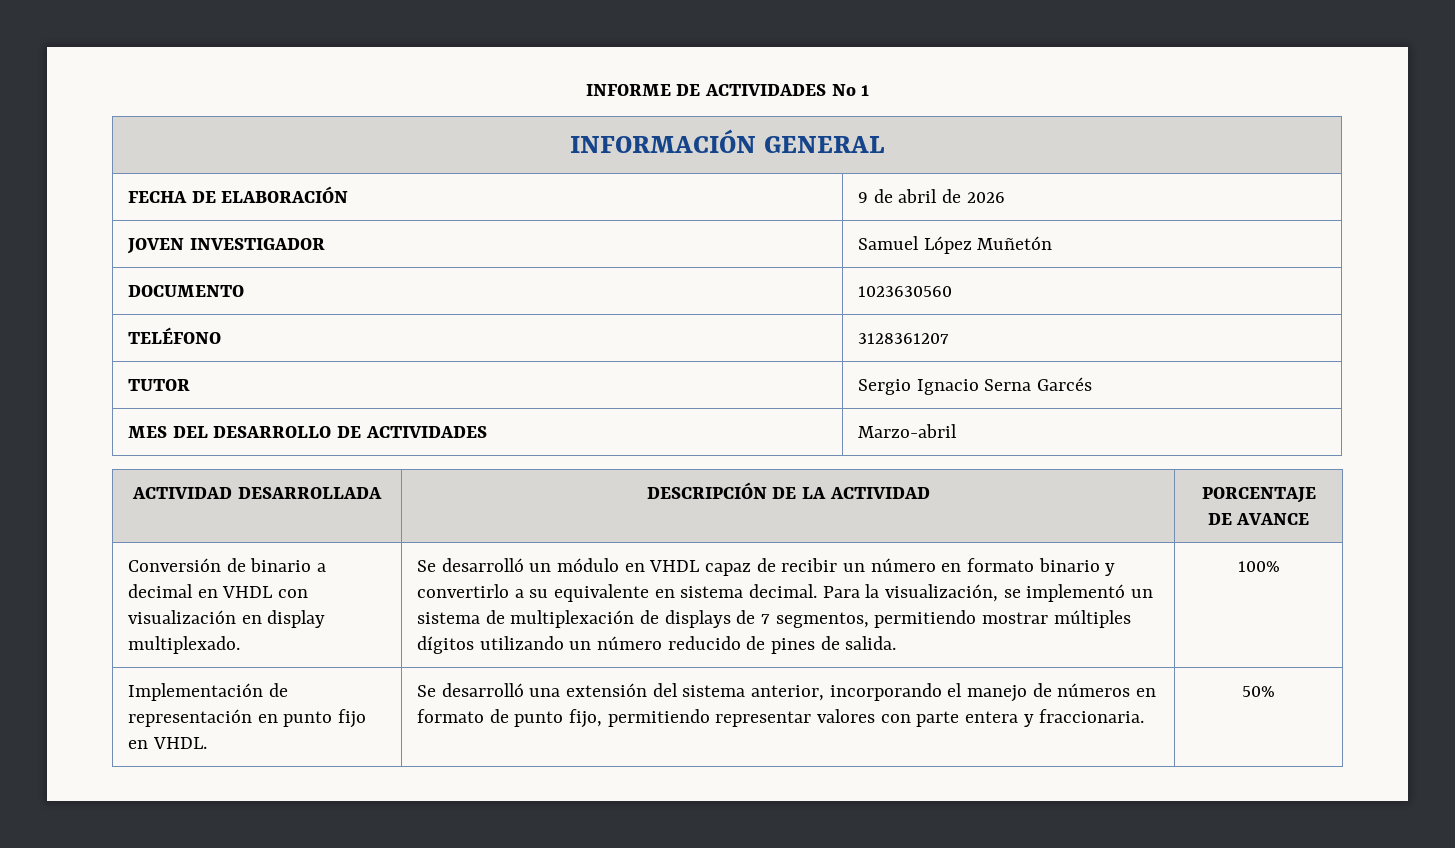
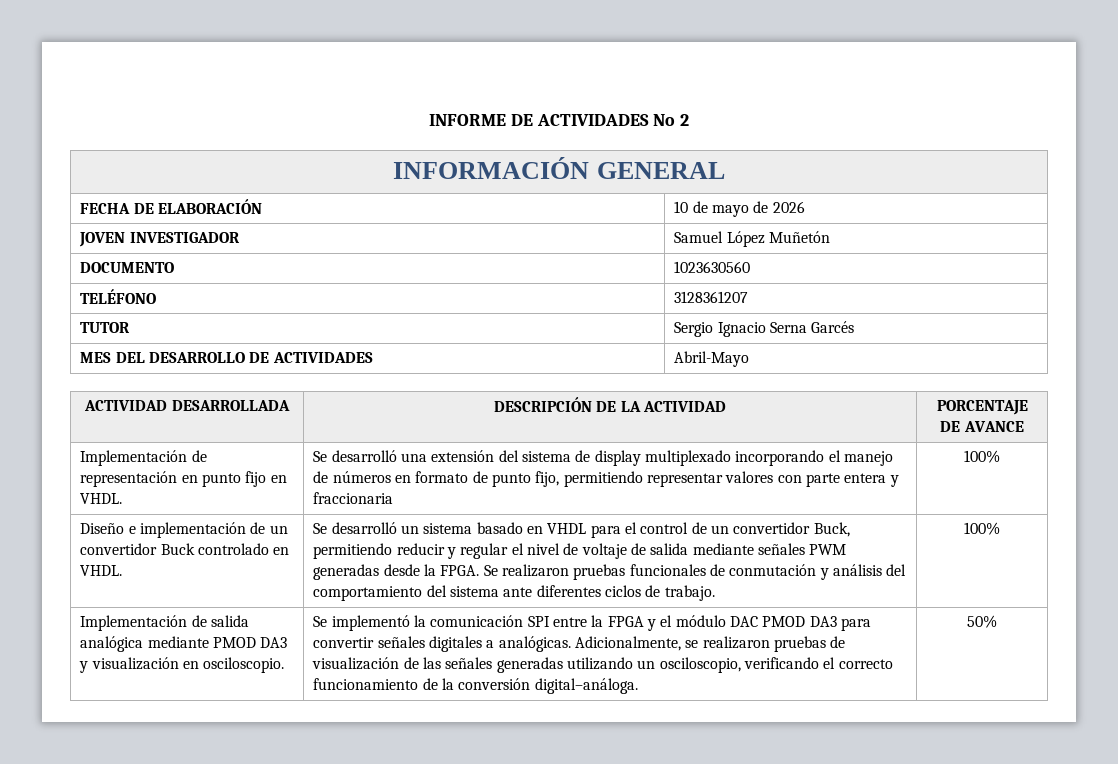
- INFORME DE ACTIVIDADES No 1
+ INFORME DE ACTIVIDADES No 2
- FECHA DE ELABORACIÓN | 9 de abril de 2026
+ FECHA DE ELABORACIÓN | 10 de mayo de 2026
- MES DEL DESARROLLO DE ACTIVIDADES | Marzo-abril
+ MES DEL DESARROLLO DE ACTIVIDADES | Abril-Mayo
- Conversión de binario a decimal en VHDL con visualización en display multiplexado. | Se desarrolló un módulo en VHDL capaz de recibir un número en formato binario y convertirlo a su equivalente en sistema decimal. Para la visualización, se implementó un sistema de multiplexación de displays de 7 segmentos, permitiendo mostrar múltiples dígitos utilizando un número reducido de pines de salida. | 100%
- Implementación de representación en punto fijo en VHDL. | Se desarrolló una extensión del sistema anterior, incorporando el manejo de números en formato de punto fijo, permitiendo representar valores con parte entera y fraccionaria. | 50%
+ Implementación de representación en punto fijo en VHDL. | Se desarrolló una extensión del sistema de display multiplexado incorporando el manejo de números en formato de punto fijo, permitiendo representar valores con parte entera y fraccionaria | 100%
+ Diseño e implementación de un convertidor Buck controlado en VHDL. | Se desarrolló un sistema basado en VHDL para el control de un convertidor Buck, permitiendo reducir y regular el nivel de voltaje de salida mediante señales PWM generadas desde la FPGA. Se realizaron pruebas funcionales de conmutación y análisis del comportamiento del sistema ante diferentes ciclos de trabajo. | 100%
+ Implementación de salida analógica mediante PMOD DA3 y visualización en osciloscopio. | Se implementó la comunicación SPI entre la FPGA y el módulo DAC PMOD DA3 para convertir señales digitales a analógicas. Adicionalmente, se realizaron pruebas de visualización de las señales generadas utilizando un osciloscopio, verificando el correcto funcionamiento de la conversión digital–análoga. | 50%

